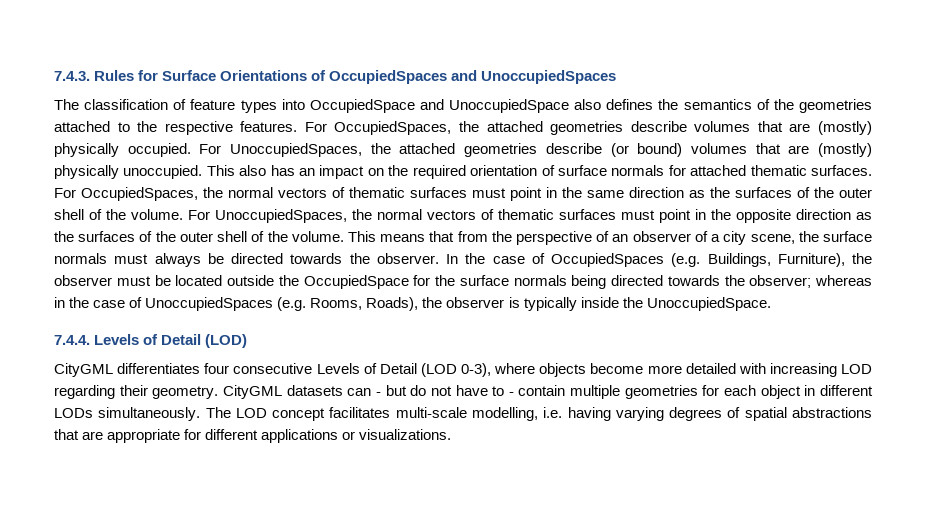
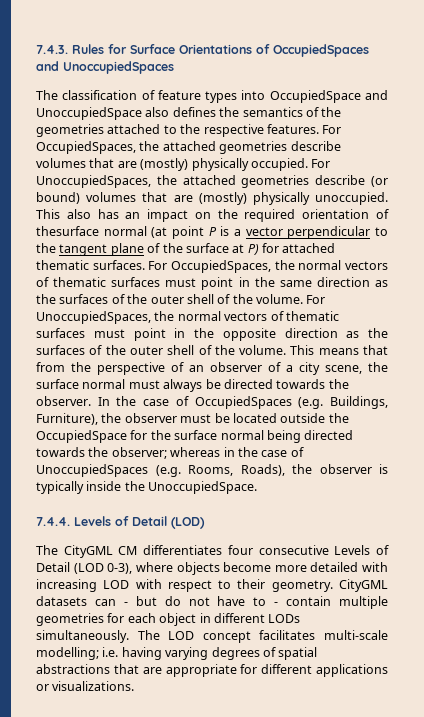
- This also has an impact on the required orientation of surface normals for attached thematic surfaces.
+ This also has an impact on the required orientation of thesurface normal (at point P is a vector perpendicular to the tangent plane of the surface at P) for attached thematic surfaces.
- This means that from the perspective of an observer of a city scene, the surface normals must always be directed towards the observer.
+ This means that from the perspective of an observer of a city scene, the surface normal must always be directed towards the observer.
- In the case of OccupiedSpaces (e.g. Buildings, Furniture), the observer must be located outside the OccupiedSpace for the surface normals being directed towards the observer; whereas in the case of UnoccupiedSpaces (e.g. Rooms, Roads), the observer is typically inside the UnoccupiedSpace.
+ In the case of OccupiedSpaces (e.g. Buildings, Furniture), the observer must be located outside the OccupiedSpace for the surface normal being directed towards the observer; whereas in the case of UnoccupiedSpaces (e.g. Rooms, Roads), the observer is typically inside the UnoccupiedSpace.
- CityGML differentiates four consecutive Levels of Detail (LOD 0-3), where objects become more detailed with increasing LOD regarding their geometry.
+ The CityGML CM differentiates four consecutive Levels of Detail (LOD 0-3), where objects become more detailed with increasing LOD with respect to their geometry.
- The LOD concept facilitates multi-scale modelling, i.e. having varying degrees of spatial abstractions that are appropriate for different applications or visualizations.
+ The LOD concept facilitates multi-scale modelling; i.e. having varying degrees of spatial abstractions that are appropriate for different applications or visualizations.

